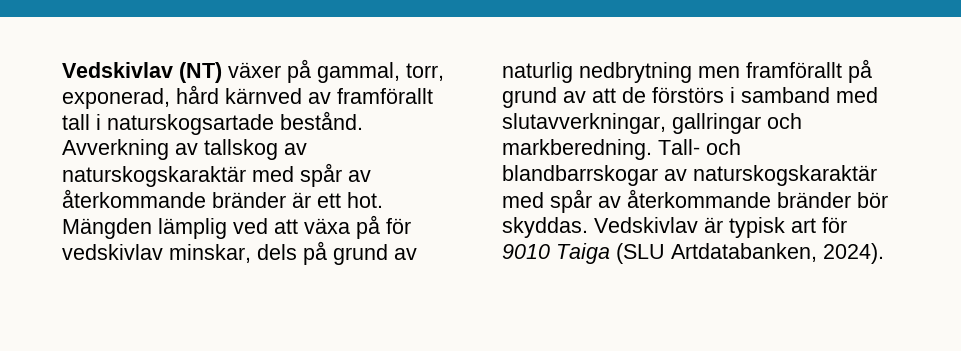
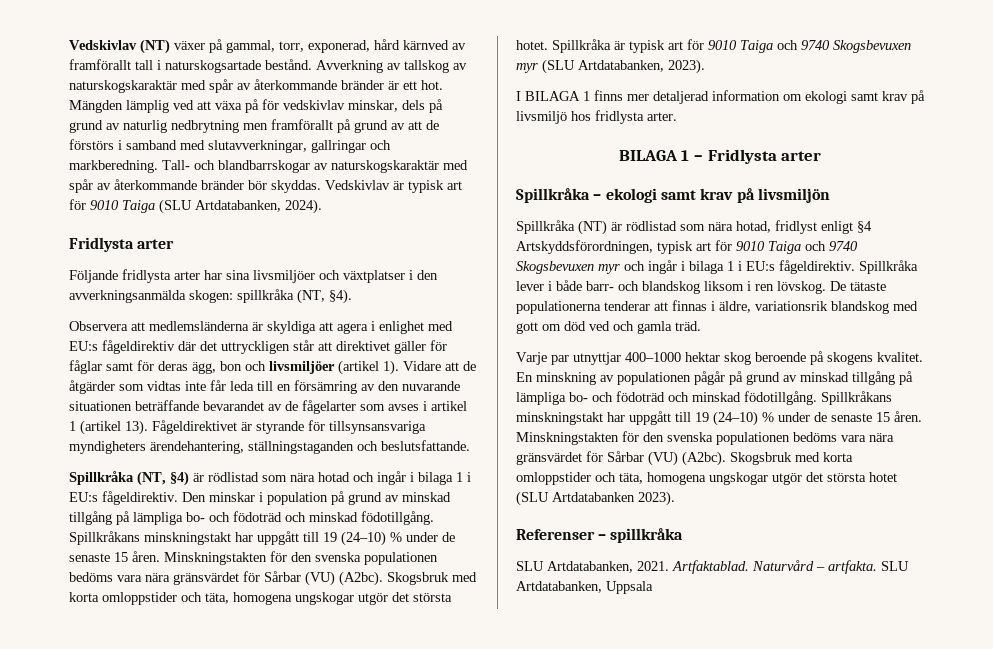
  Vedskivlav är typisk art för 9010 Taiga (SLU Artdatabanken, 2024).
+ Fridlysta arter
+ Följande fridlysta arter har sina livsmiljöer och växtplatser i den avverkningsanmälda skogen: spillkråka (NT, §4).
+ Observera att medlemsländerna är skyldiga att agera i enlighet med EU:s fågeldirektiv där det uttryckligen står att direktivet gäller för fåglar samt för deras ägg, bon och livsmiljöer (artikel 1). Vidare att de åtgärder som vidtas inte får leda till en försämring av den nuvarande situationen beträffande bevarandet av de fågelarter som avses i artikel 1 (artikel 13). Fågeldirektivet är styrande för tillsynsansvariga myndigheters ärendehantering, ställningstaganden och beslutsfattande.
+ Spillkråka (NT, §4) är rödlistad som nära hotad och ingår i bilaga 1 i EU:s fågeldirektiv. Den minskar i population på grund av minskad tillgång på lämpliga bo- och födoträd och minskad födotillgång. Spillkråkans minskningstakt har uppgått till 19 (24–10) % under de senaste 15 åren. Minskningstakten för den svenska populationen bedöms vara nära gränsvärdet för Sårbar (VU) (A2bc). Skogsbruk med korta omloppstider och täta, homogena ungskogar utgör det största hotet. Spillkråka är typisk art för 9010 Taiga och 9740 Skogsbevuxen myr (SLU Artdatabanken, 2023).
+ I BILAGA 1 finns mer detaljerad information om ekologi samt krav på livsmiljö hos fridlysta arter.
+ BILAGA 1 – Fridlysta arter
+ Spillkråka – ekologi samt krav på livsmiljön
+ Spillkråka (NT) är rödlistad som nära hotad, fridlyst enligt §4 Artskyddsförordningen, typisk art för 9010 Taiga och 9740 Skogsbevuxen myr och ingår i bilaga 1 i EU:s fågeldirektiv. Spillkråka lever i både barr- och blandskog liksom i ren lövskog. De tätaste populationerna tenderar att finnas i äldre, variationsrik blandskog med gott om död ved och gamla träd.
+ Varje par utnyttjar 400–1000 hektar skog beroende på skogens kvalitet. En minskning av populationen pågår på grund av minskad tillgång på lämpliga bo- och födoträd och minskad födotillgång. Spillkråkans minskningstakt har uppgått till 19 (24–10) % under de senaste 15 åren. Minskningstakten för den svenska populationen bedöms vara nära gränsvärdet för Sårbar (VU) (A2bc). Skogsbruk med korta omloppstider och täta, homogena ungskogar utgör det största hotet (SLU Artdatabanken 2023).
+ Referenser – spillkråka
+ SLU Artdatabanken, 2021. Artfaktablad. Naturvård – artfakta. SLU Artdatabanken, Uppsala

